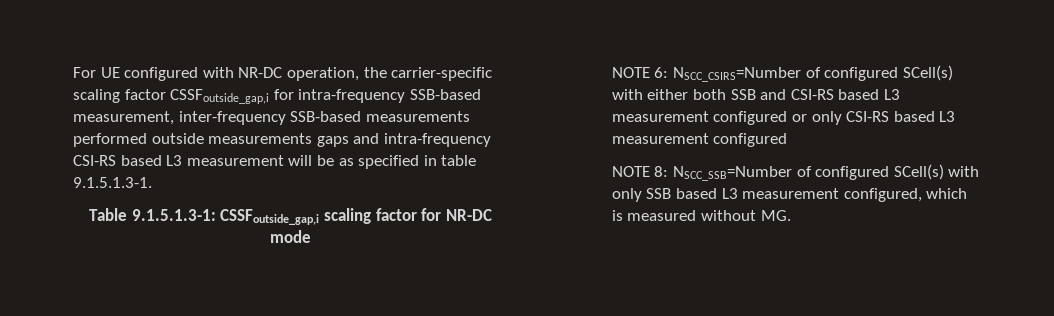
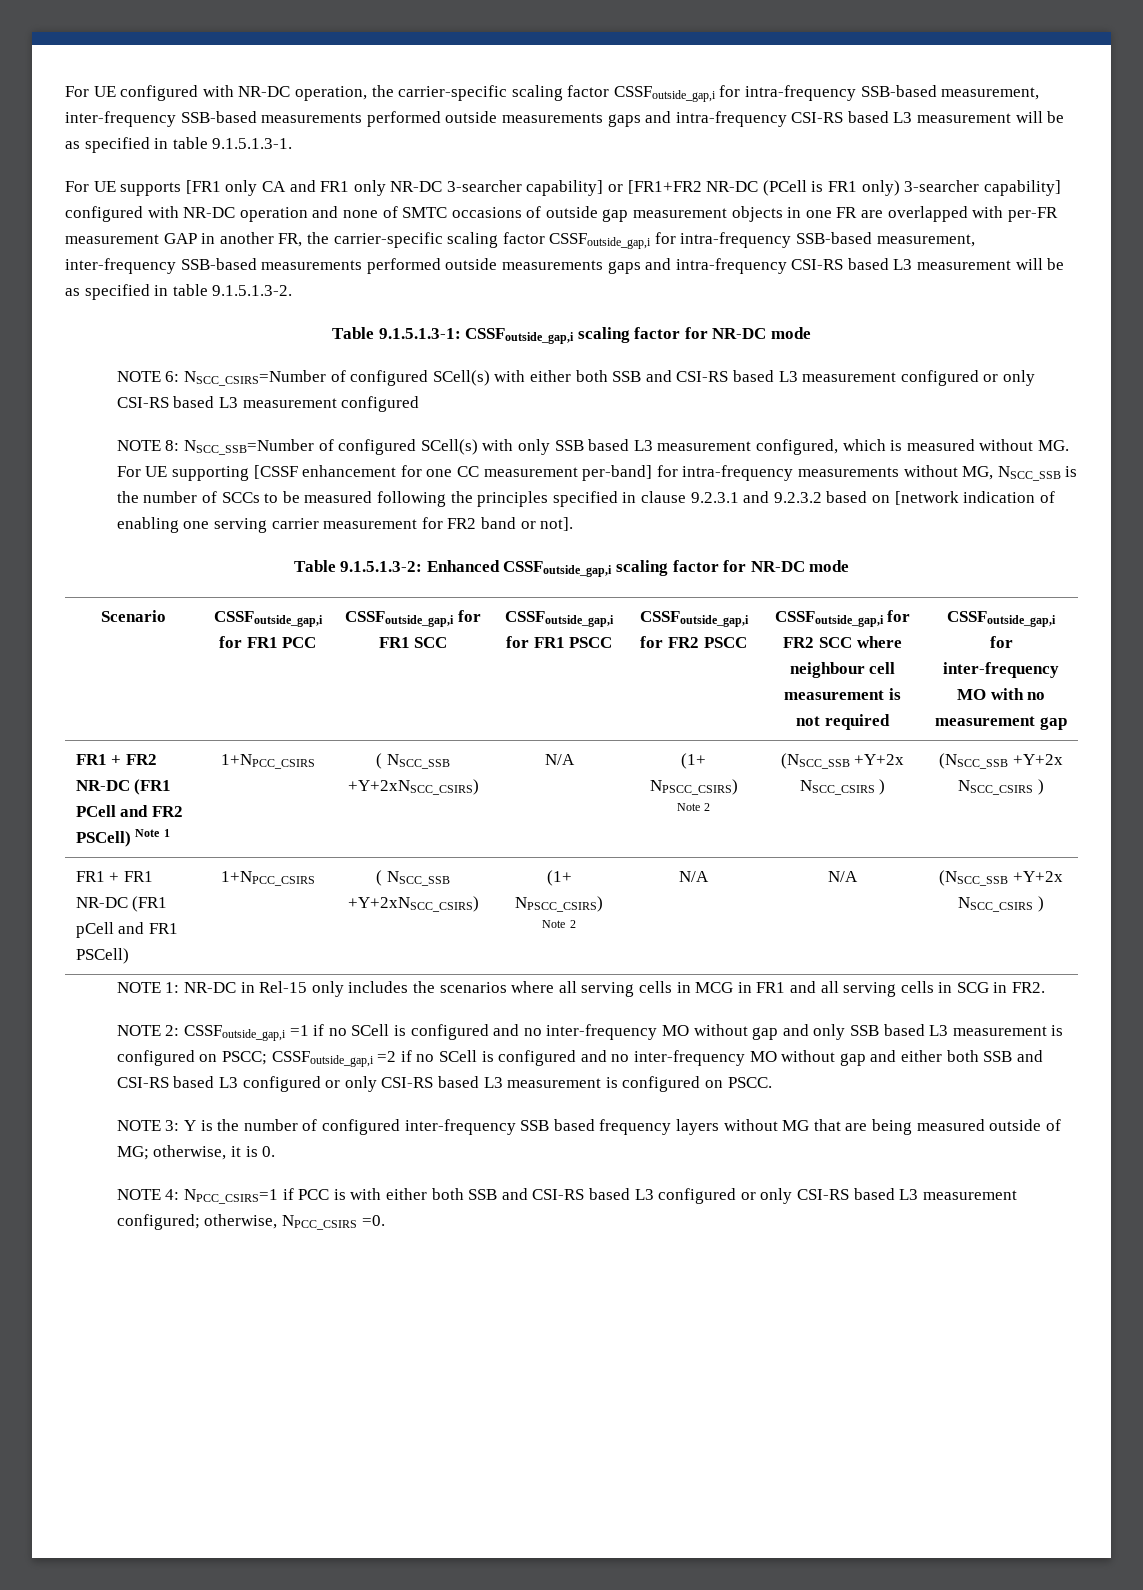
+ For UE supports [FR1 only CA and FR1 only NR-DC 3-searcher capability] or [FR1+FR2 NR-DC (PCell is FR1 only) 3-searcher capability] configured with NR-DC operation and none of SMTC occasions of outside gap measurement objects in one FR are overlapped with per-FR measurement GAP in another FR, the carrier-specific scaling factor CSSFoutside_gap,i for intra-frequency SSB-based measurement, inter-frequency SSB-based measurements performed outside measurements gaps and intra-frequency CSI-RS based L3 measurement will be as specified in table 9.1.5.1.3-2.
- NOTE 8: NSCC_SSB=Number of configured SCell(s) with only SSB based L3 measurement configured, which is measured without MG.
+ NOTE 8: NSCC_SSB=Number of configured SCell(s) with only SSB based L3 measurement configured, which is measured without MG. For UE supporting [CSSF enhancement for one CC measurement per-band] for intra-frequency measurements without MG, NSCC_SSB is the number of SCCs to be measured following the principles specified in clause 9.2.3.1 and 9.2.3.2 based on [network indication of enabling one serving carrier measurement for FR2 band or not].
+ Table 9.1.5.1.3-2: Enhanced CSSFoutside_gap,i scaling factor for NR-DC mode
+ Scenario | CSSFoutside_gap,i for FR1 PCC | CSSFoutside_gap,i for FR1 SCC | CSSFoutside_gap,i for FR1 PSCC | CSSFoutside_gap,i for FR2 PSCC | CSSFoutside_gap,i for FR2 SCC where neighbour cell measurement is not required | CSSFoutside_gap,i for inter-frequency MO with no measurement gap
+ FR1 + FR2 NR-DC (FR1 PCell and FR2 PSCell) Note 1 | 1+NPCC_CSIRS | ( NSCC_SSB +Y+2xNSCC_CSIRS) | N/A | (1+ NPSCC_CSIRS) Note 2 | (NSCC_SSB +Y+2x NSCC_CSIRS ) | (NSCC_SSB +Y+2x NSCC_CSIRS )
+ FR1 + FR1 NR-DC (FR1 pCell and FR1 PSCell) | 1+NPCC_CSIRS | ( NSCC_SSB +Y+2xNSCC_CSIRS) | (1+ NPSCC_CSIRS) Note 2 | N/A | N/A | (NSCC_SSB +Y+2x NSCC_CSIRS )
+ NOTE 1: NR-DC in Rel-15 only includes the scenarios where all serving cells in MCG in FR1 and all serving cells in SCG in FR2.
+ NOTE 2: CSSFoutside_gap,i =1 if no SCell is configured and no inter-frequency MO without gap and only SSB based L3 measurement is configured on PSCC; CSSFoutside_gap,i =2 if no SCell is configured and no inter-frequency MO without gap and either both SSB and CSI-RS based L3 configured or only CSI-RS based L3 measurement is configured on PSCC.
+ NOTE 3: Y is the number of configured inter-frequency SSB based frequency layers without MG that are being measured outside of MG; otherwise, it is 0.
+ NOTE 4: NPCC_CSIRS=1 if PCC is with either both SSB and CSI-RS based L3 configured or only CSI-RS based L3 measurement configured; otherwise, NPCC_CSIRS =0.

